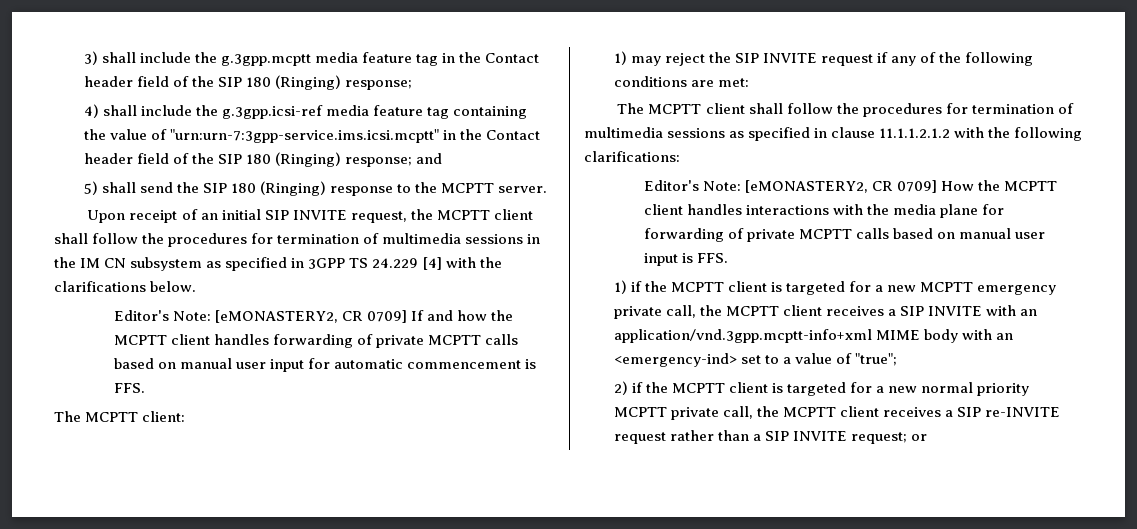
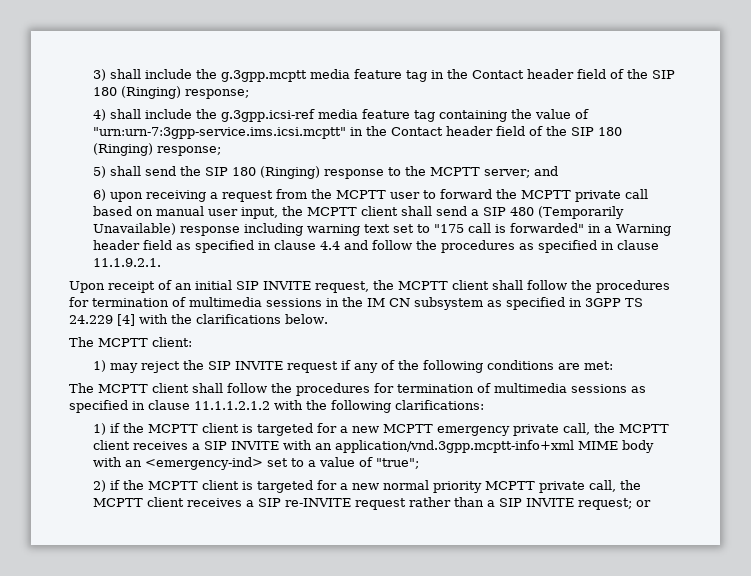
- 4) shall include the g.3gpp.icsi-ref media feature tag containing the value of "urn:urn-7:3gpp-service.ims.icsi.mcptt" in the Contact header field of the SIP 180 (Ringing) response; and
+ 4) shall include the g.3gpp.icsi-ref media feature tag containing the value of "urn:urn-7:3gpp-service.ims.icsi.mcptt" in the Contact header field of the SIP 180 (Ringing) response;
- 5) shall send the SIP 180 (Ringing) response to the MCPTT server.
+ 5) shall send the SIP 180 (Ringing) response to the MCPTT server; and
+ 6) upon receiving a request from the MCPTT user to forward the MCPTT private call based on manual user input, the MCPTT client shall send a SIP 480 (Temporarily Unavailable) response including warning text set to "175 call is forwarded" in a Warning header field as specified in clause 4.4 and follow the procedures as specified in clause 11.1.9.2.1.
- Editor's Note: [eMONASTERY2, CR 0709] If and how the MCPTT client handles forwarding of private MCPTT calls based on manual user input for automatic commencement is FFS.
- Editor's Note: [eMONASTERY2, CR 0709] How the MCPTT client handles interactions with the media plane for forwarding of private MCPTT calls based on manual user input is FFS.

